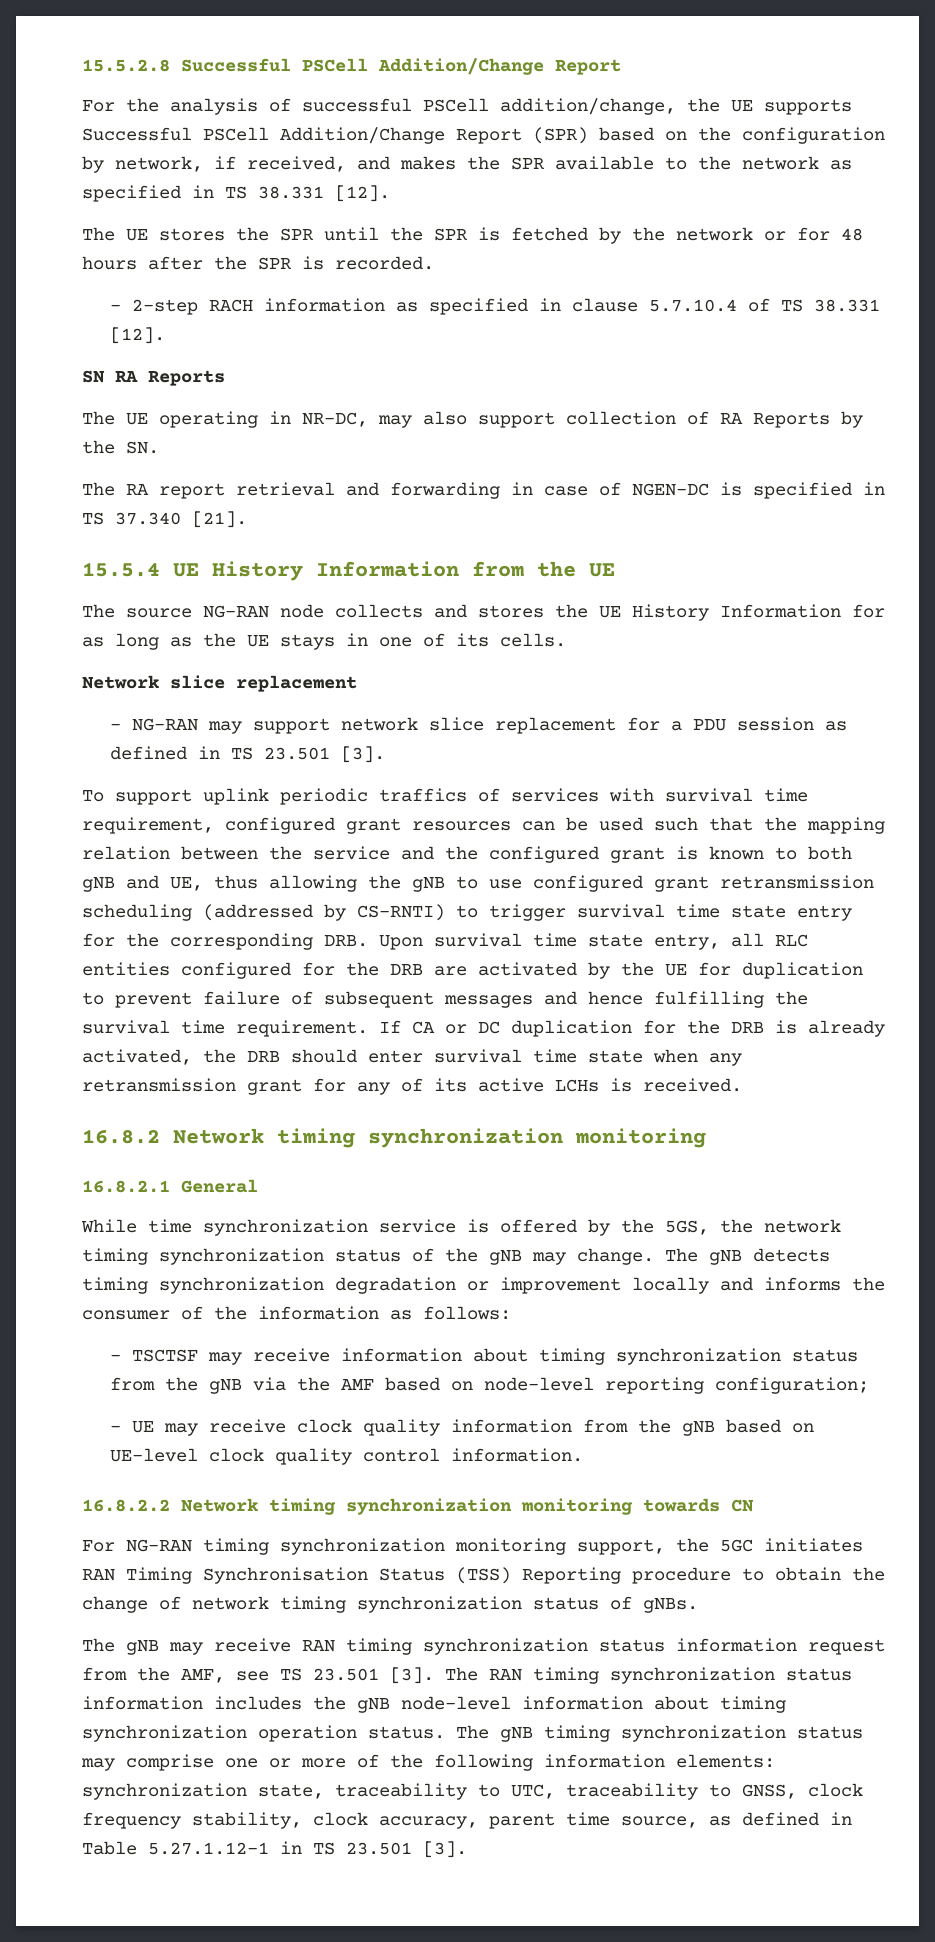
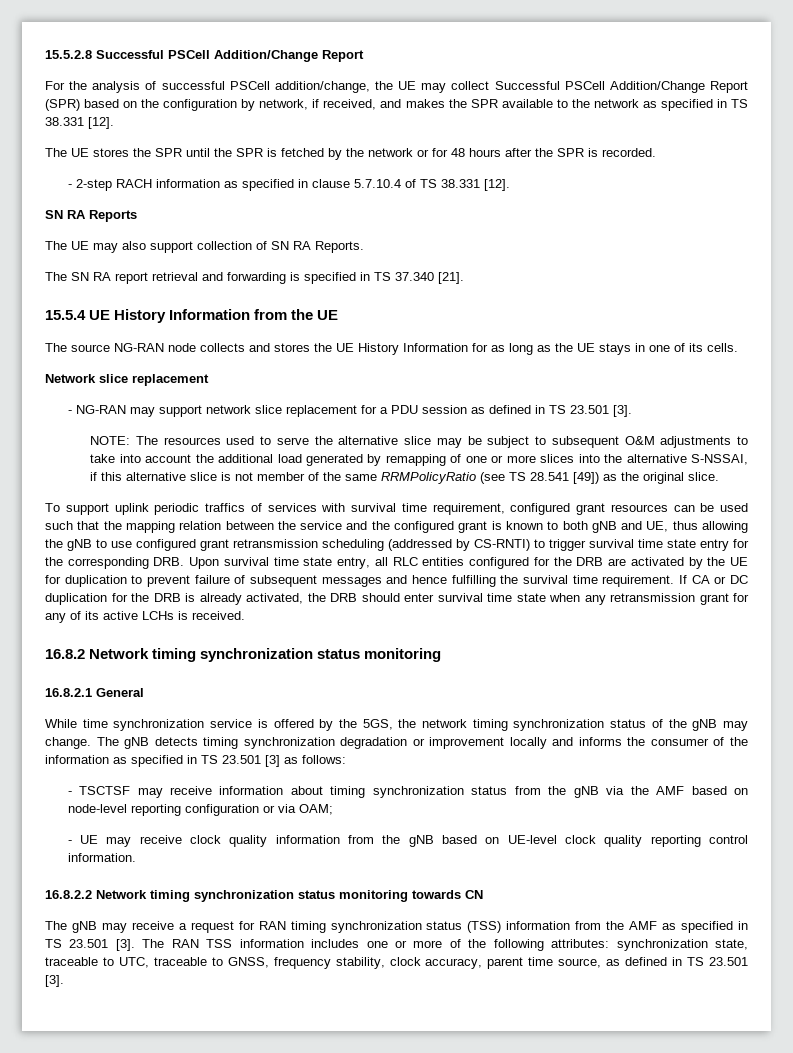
- For the analysis of successful PSCell addition/change, the UE supports Successful PSCell Addition/Change Report (SPR) based on the configuration by network, if received, and makes the SPR available to the network as specified in TS 38.331 [12].
+ For the analysis of successful PSCell addition/change, the UE may collect Successful PSCell Addition/Change Report (SPR) based on the configuration by network, if received, and makes the SPR available to the network as specified in TS 38.331 [12].
- The UE operating in NR-DC, may also support collection of RA Reports by the SN.
- The RA report retrieval and forwarding in case of NGEN-DC is specified in TS 37.340 [21].
+ The UE may also support collection of SN RA Reports.
+ The SN RA report retrieval and forwarding is specified in TS 37.340 [21].
+ NOTE: The resources used to serve the alternative slice may be subject to subsequent O&M adjustments to take into account the additional load generated by remapping of one or more slices into the alternative S-NSSAI, if this alternative slice is not member of the same RRMPolicyRatio (see TS 28.541 [49]) as the original slice.
- 16.8.2 Network timing synchronization monitoring
+ 16.8.2 Network timing synchronization status monitoring
- The gNB detects timing synchronization degradation or improvement locally and informs the consumer of the information as follows:
+ The gNB detects timing synchronization degradation or improvement locally and informs the consumer of the information as specified in TS 23.501 [3] as follows:
- - TSCTSF may receive information about timing synchronization status from the gNB via the AMF based on node-level reporting configuration;
+ - TSCTSF may receive information about timing synchronization status from the gNB via the AMF based on node-level reporting configuration or via OAM;
- - UE may receive clock quality information from the gNB based on UE-level clock quality control information.
+ - UE may receive clock quality information from the gNB based on UE-level clock quality reporting control information.
- 16.8.2.2 Network timing synchronization monitoring towards CN
+ 16.8.2.2 Network timing synchronization status monitoring towards CN
- For NG-RAN timing synchronization monitoring support, the 5GC initiates RAN Timing Synchronisation Status (TSS) Reporting procedure to obtain the change of network timing synchronization status of gNBs.
- The gNB may receive RAN timing synchronization status information request from the AMF, see TS 23.501 [3].
+ The gNB may receive a request for RAN timing synchronization status (TSS) information from the AMF as specified in TS 23.501 [3].
- The RAN timing synchronization status information includes the gNB node-level information about timing synchronization operation status. The gNB timing synchronization status may comprise one or more of the following information elements: synchronization state, traceability to UTC, traceability to GNSS, clock frequency stability, clock accuracy, parent time source, as defined in Table 5.27.1.12-1 in TS 23.501 [3].
+ The RAN TSS information includes one or more of the following attributes: synchronization state, traceable to UTC, traceable to GNSS, frequency stability, clock accuracy, parent time source, as defined in TS 23.501 [3].

